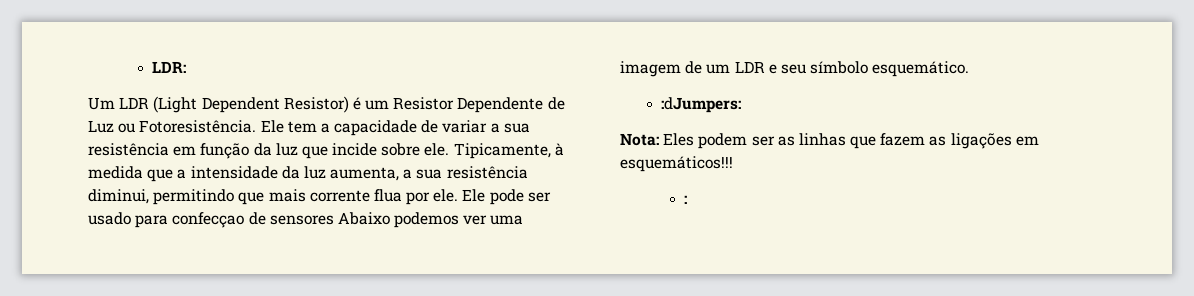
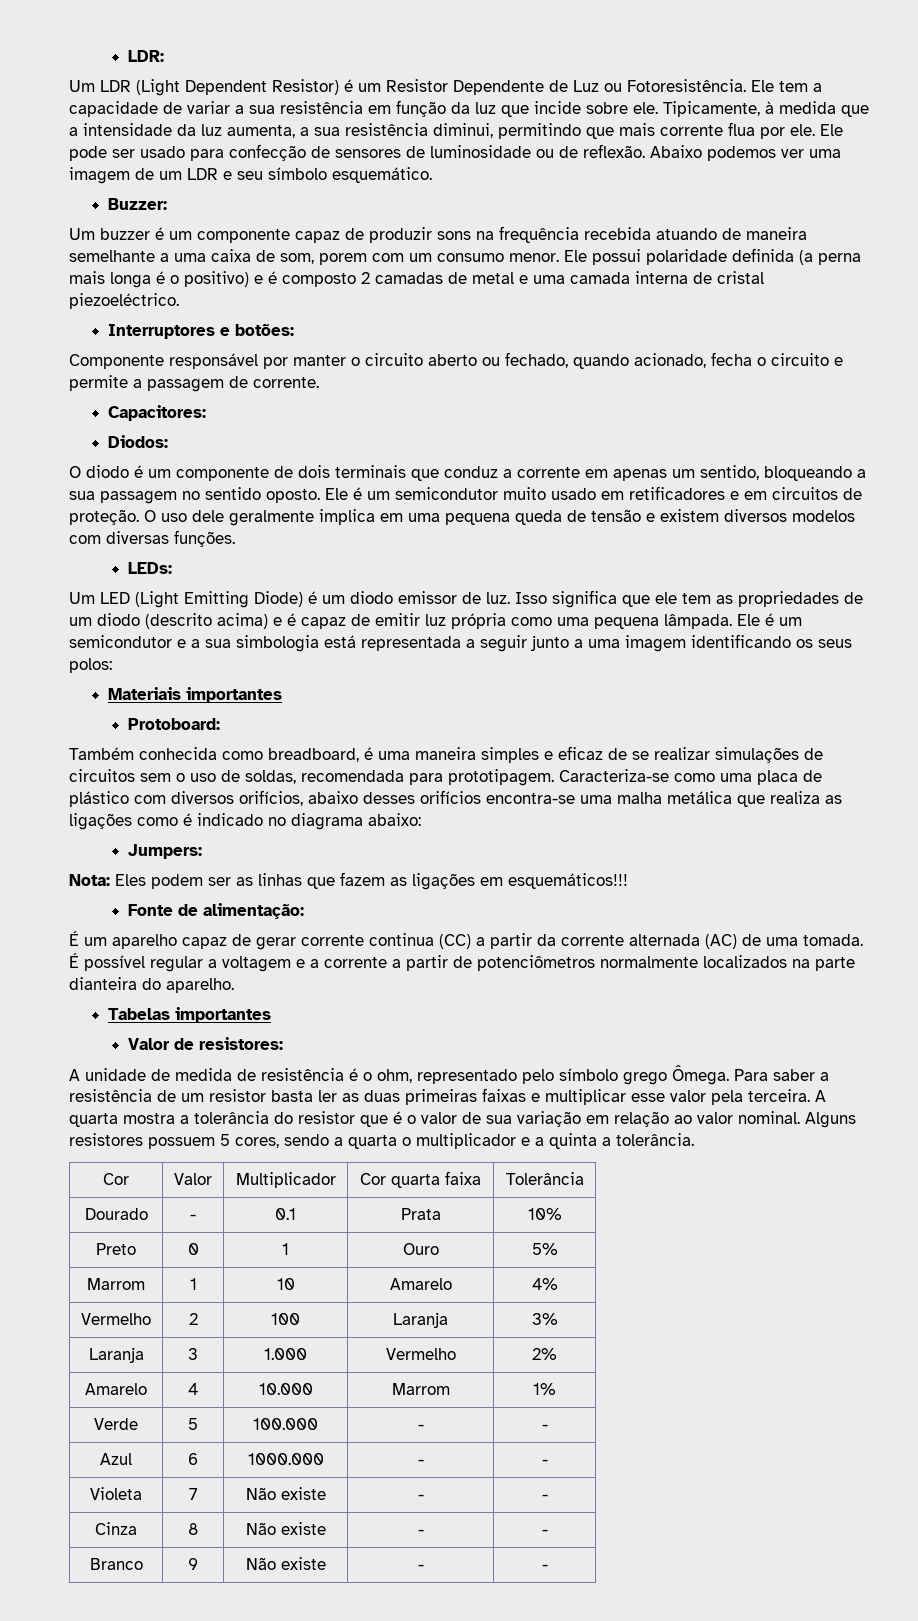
- Ele pode ser usado para confecçao de sensores Abaixo podemos ver uma imagem de um LDR e seu símbolo esquemático.
+ Ele pode ser usado para confecção de sensores de luminosidade ou de reflexão. Abaixo podemos ver uma imagem de um LDR e seu símbolo esquemático.
- :dJumpers:
+ Buzzer:
+ Um buzzer é um componente capaz de produzir sons na frequência recebida atuando de maneira semelhante a uma caixa de som, porem com um consumo menor. Ele possui polaridade definida (a perna mais longa é o positivo) e é composto 2 camadas de metal e uma camada interna de cristal piezoeléctrico.
+ Interruptores e botões:
+ Componente responsável por manter o circuito aberto ou fechado, quando acionado, fecha o circuito e permite a passagem de corrente.
+ Capacitores:
+ Diodos:
+ O diodo é um componente de dois terminais que conduz a corrente em apenas um sentido, bloqueando a sua passagem no sentido oposto. Ele é um semicondutor muito usado em retificadores e em circuitos de proteção. O uso dele geralmente implica em uma pequena queda de tensão e existem diversos modelos com diversas funções.
+ LEDs:
+ Um LED (Light Emitting Diode) é um diodo emissor de luz. Isso significa que ele tem as propriedades de um diodo (descrito acima) e é capaz de emitir luz própria como uma pequena lâmpada. Ele é um semicondutor e a sua simbologia está representada a seguir junto a uma imagem identificando os seus polos:
+ Materiais importantes
+ Protoboard:
+ Também conhecida como breadboard, é uma maneira simples e eficaz de se realizar simulações de circuitos sem o uso de soldas, recomendada para prototipagem. Caracteriza-se como uma placa de plástico com diversos orifícios, abaixo desses orifícios encontra-se uma malha metálica que realiza as ligações como é indicado no diagrama abaixo:
+ Jumpers:
- :
+ Fonte de alimentação:
+ É um aparelho capaz de gerar corrente continua (CC) a partir da corrente alternada (AC) de uma tomada. É possível regular a voltagem e a corrente a partir de potenciômetros normalmente localizados na parte dianteira do aparelho.
+ Tabelas importantes
+ Valor de resistores:
+ A unidade de medida de resistência é o ohm, representado pelo símbolo grego Ômega. Para saber a resistência de um resistor basta ler as duas primeiras faixas e multiplicar esse valor pela terceira. A quarta mostra a tolerância do resistor que é o valor de sua variação em relação ao valor nominal. Alguns resistores possuem 5 cores, sendo a quarta o multiplicador e a quinta a tolerância.
+ Cor | Valor | Multiplicador | Cor quarta faixa | Tolerância
+ Dourado | - | 0.1 | Prata | 10%
+ Preto | 0 | 1 | Ouro | 5%
+ Marrom | 1 | 10 | Amarelo | 4%
+ Vermelho | 2 | 100 | Laranja | 3%
+ Laranja | 3 | 1.000 | Vermelho | 2%
+ Amarelo | 4 | 10.000 | Marrom | 1%
+ Verde | 5 | 100.000 | - | -
+ Azul | 6 | 1000.000 | - | -
+ Violeta | 7 | Não existe | - | -
+ Cinza | 8 | Não existe | - | -
+ Branco | 9 | Não existe | - | -

